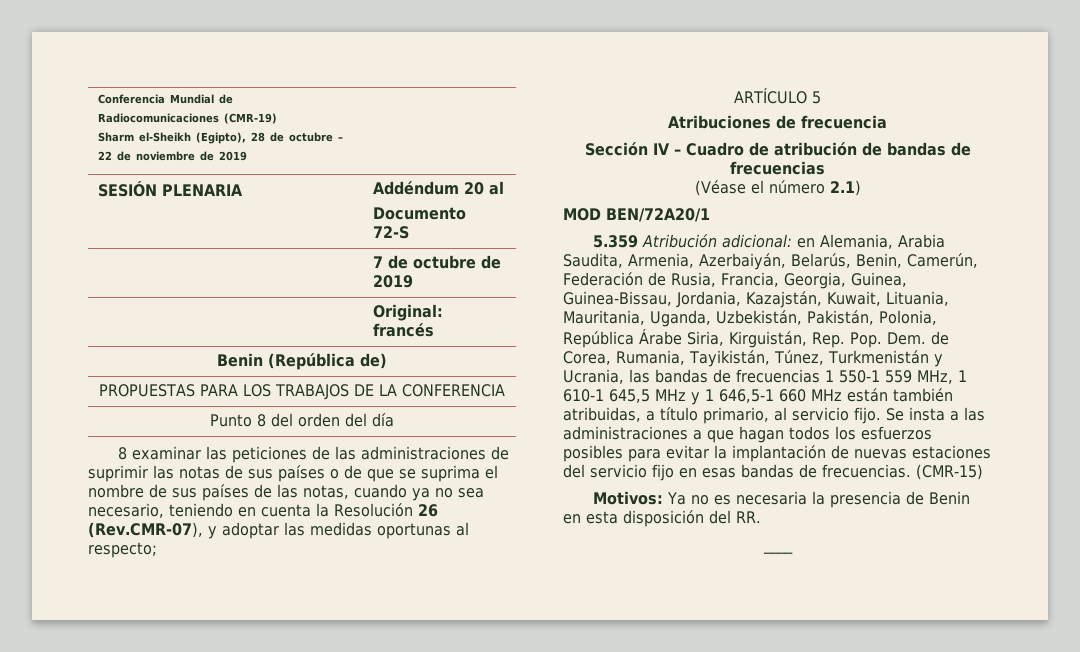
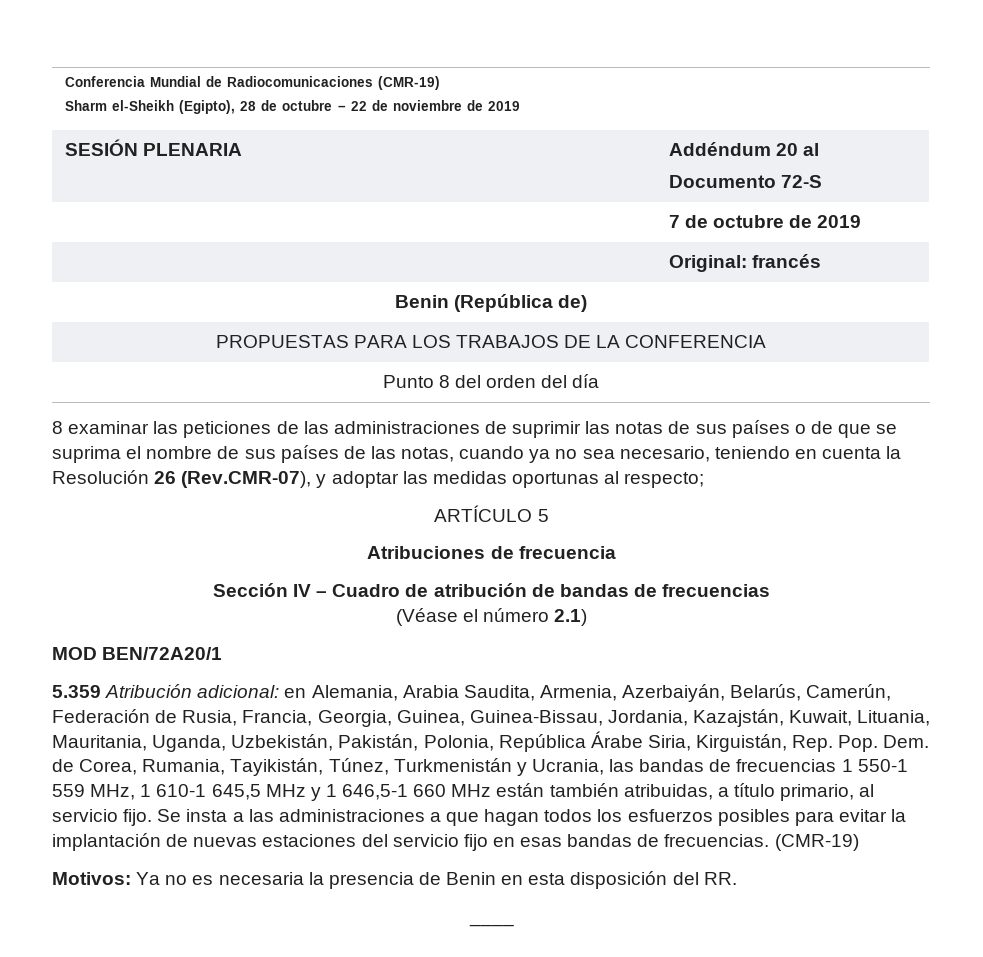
- en Alemania, Arabia Saudita, Armenia, Azerbaiyán, Belarús, Benin, Camerún, Federación de Rusia, Francia, Georgia, Guinea, Guinea-Bissau, Jordania, Kazajstán, Kuwait, Lituania, Mauritania, Uganda, Uzbekistán, Pakistán, Polonia, República Árabe Siria, Kirguistán, Rep. Pop. Dem. de Corea, Rumania, Tayikistán, Túnez, Turkmenistán y Ucrania, las bandas de frecuencias 1 550-1 559 MHz, 1 610-1 645,5 MHz y 1 646,5-1 660 MHz están también atribuidas, a título primario, al servicio fijo.
+ en Alemania, Arabia Saudita, Armenia, Azerbaiyán, Belarús, Camerún, Federación de Rusia, Francia, Georgia, Guinea, Guinea-Bissau, Jordania, Kazajstán, Kuwait, Lituania, Mauritania, Uganda, Uzbekistán, Pakistán, Polonia, República Árabe Siria, Kirguistán, Rep. Pop. Dem. de Corea, Rumania, Tayikistán, Túnez, Turkmenistán y Ucrania, las bandas de frecuencias 1 550-1 559 MHz, 1 610-1 645,5 MHz y 1 646,5-1 660 MHz están también atribuidas, a título primario, al servicio fijo.
- Se insta a las administraciones a que hagan todos los esfuerzos posibles para evitar la implantación de nuevas estaciones del servicio fijo en esas bandas de frecuencias. (CMR-15)
+ Se insta a las administraciones a que hagan todos los esfuerzos posibles para evitar la implantación de nuevas estaciones del servicio fijo en esas bandas de frecuencias. (CMR-19)

